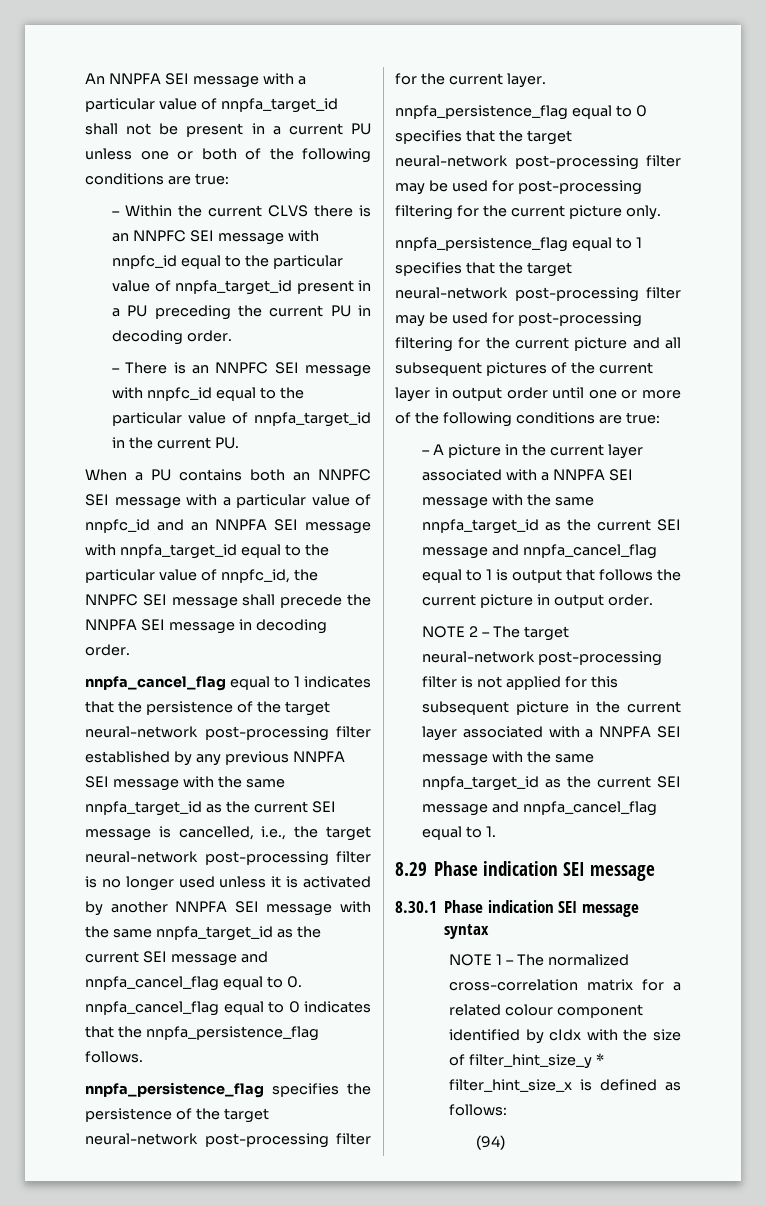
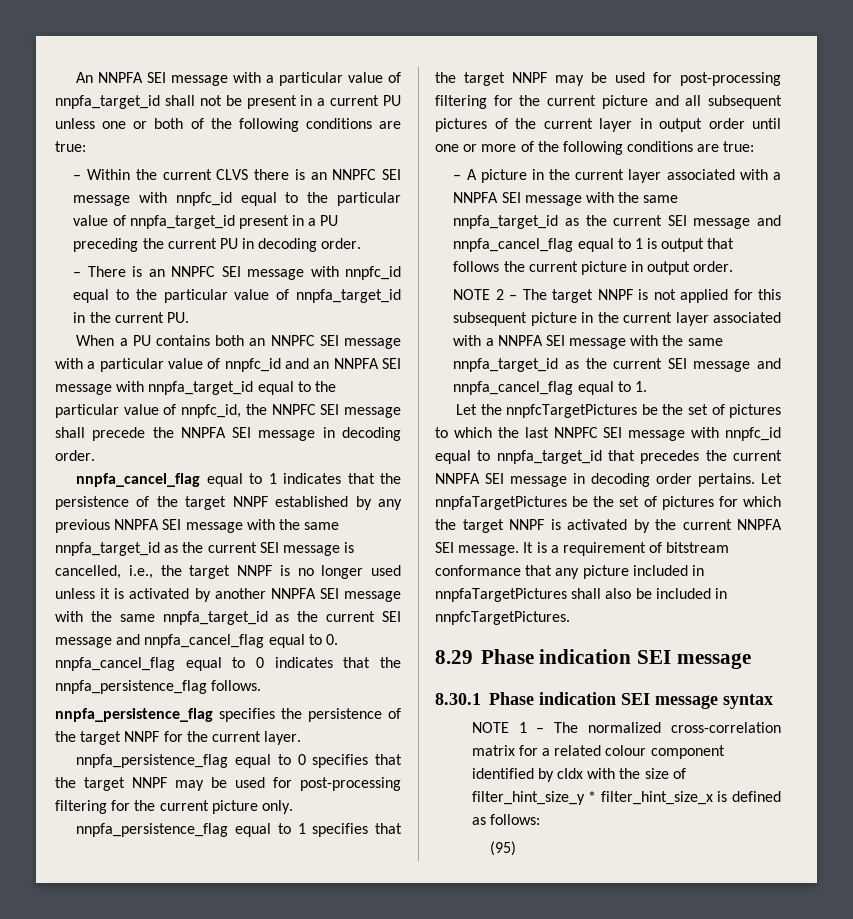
- nnpfa_cancel_flag equal to 1 indicates that the persistence of the target neural-network post-processing filter established by any previous NNPFA SEI message with the same nnpfa_target_id as the current SEI message is cancelled, i.e., the target neural-network post-processing filter is no longer used unless it is activated by another NNPFA SEI message with the same nnpfa_target_id as the current SEI message and nnpfa_cancel_flag equal to 0. nnpfa_cancel_flag equal to 0 indicates that the nnpfa_persistence_flag follows.
+ nnpfa_cancel_flag equal to 1 indicates that the persistence of the target NNPF established by any previous NNPFA SEI message with the same nnpfa_target_id as the current SEI message is cancelled, i.e., the target NNPF is no longer used unless it is activated by another NNPFA SEI message with the same nnpfa_target_id as the current SEI message and nnpfa_cancel_flag equal to 0. nnpfa_cancel_flag equal to 0 indicates that the nnpfa_persistence_flag follows.
- nnpfa_persistence_flag specifies the persistence of the target neural-network post-processing filter for the current layer.
+ nnpfa_persistence_flag specifies the persistence of the target NNPF for the current layer.
- nnpfa_persistence_flag equal to 0 specifies that the target neural-network post-processing filter may be used for post-processing filtering for the current picture only.
+ nnpfa_persistence_flag equal to 0 specifies that the target NNPF may be used for post-processing filtering for the current picture only.
- nnpfa_persistence_flag equal to 1 specifies that the target neural-network post-processing filter may be used for post-processing filtering for the current picture and all subsequent pictures of the current layer in output order until one or more of the following conditions are true:
+ nnpfa_persistence_flag equal to 1 specifies that the target NNPF may be used for post-processing filtering for the current picture and all subsequent pictures of the current layer in output order until one or more of the following conditions are true:
- NOTE 2 – The target neural-network post-processing filter is not applied for this subsequent picture in the current layer associated with a NNPFA SEI message with the same nnpfa_target_id as the current SEI message and nnpfa_cancel_flag equal to 1.
+ NOTE 2 – The target NNPF is not applied for this subsequent picture in the current layer associated with a NNPFA SEI message with the same nnpfa_target_id as the current SEI message and nnpfa_cancel_flag equal to 1.
+ Let the nnpfcTargetPictures be the set of pictures to which the last NNPFC SEI message with nnpfc_id equal to nnpfa_target_id that precedes the current NNPFA SEI message in decoding order pertains. Let nnpfaTargetPictures be the set of pictures for which the target NNPF is activated by the current NNPFA SEI message. It is a requirement of bitstream conformance that any picture included in nnpfaTargetPictures shall also be included in nnpfcTargetPictures.
- (94)
+ (95)

